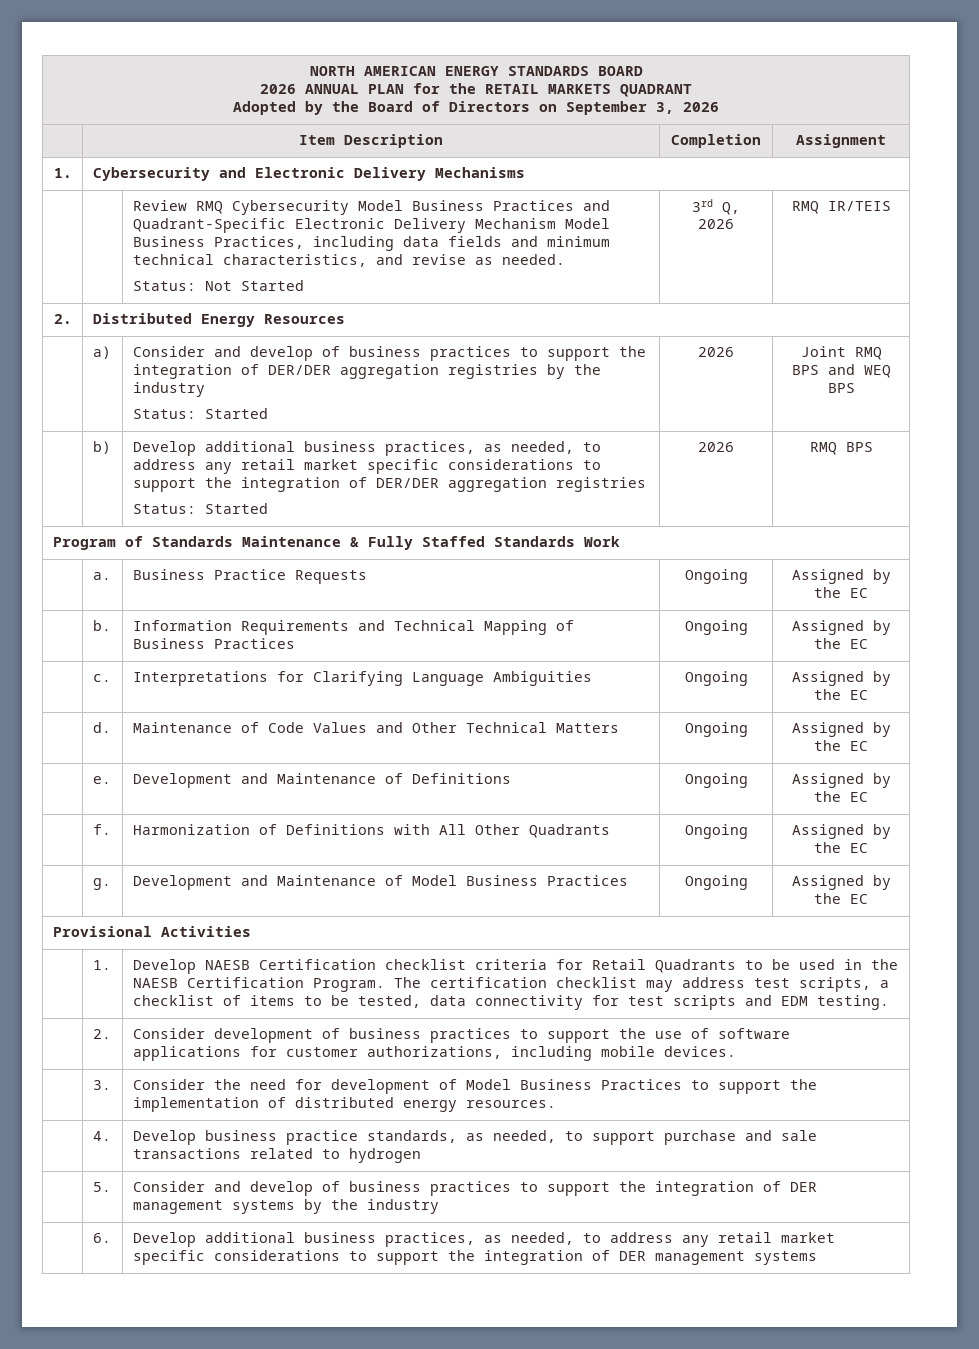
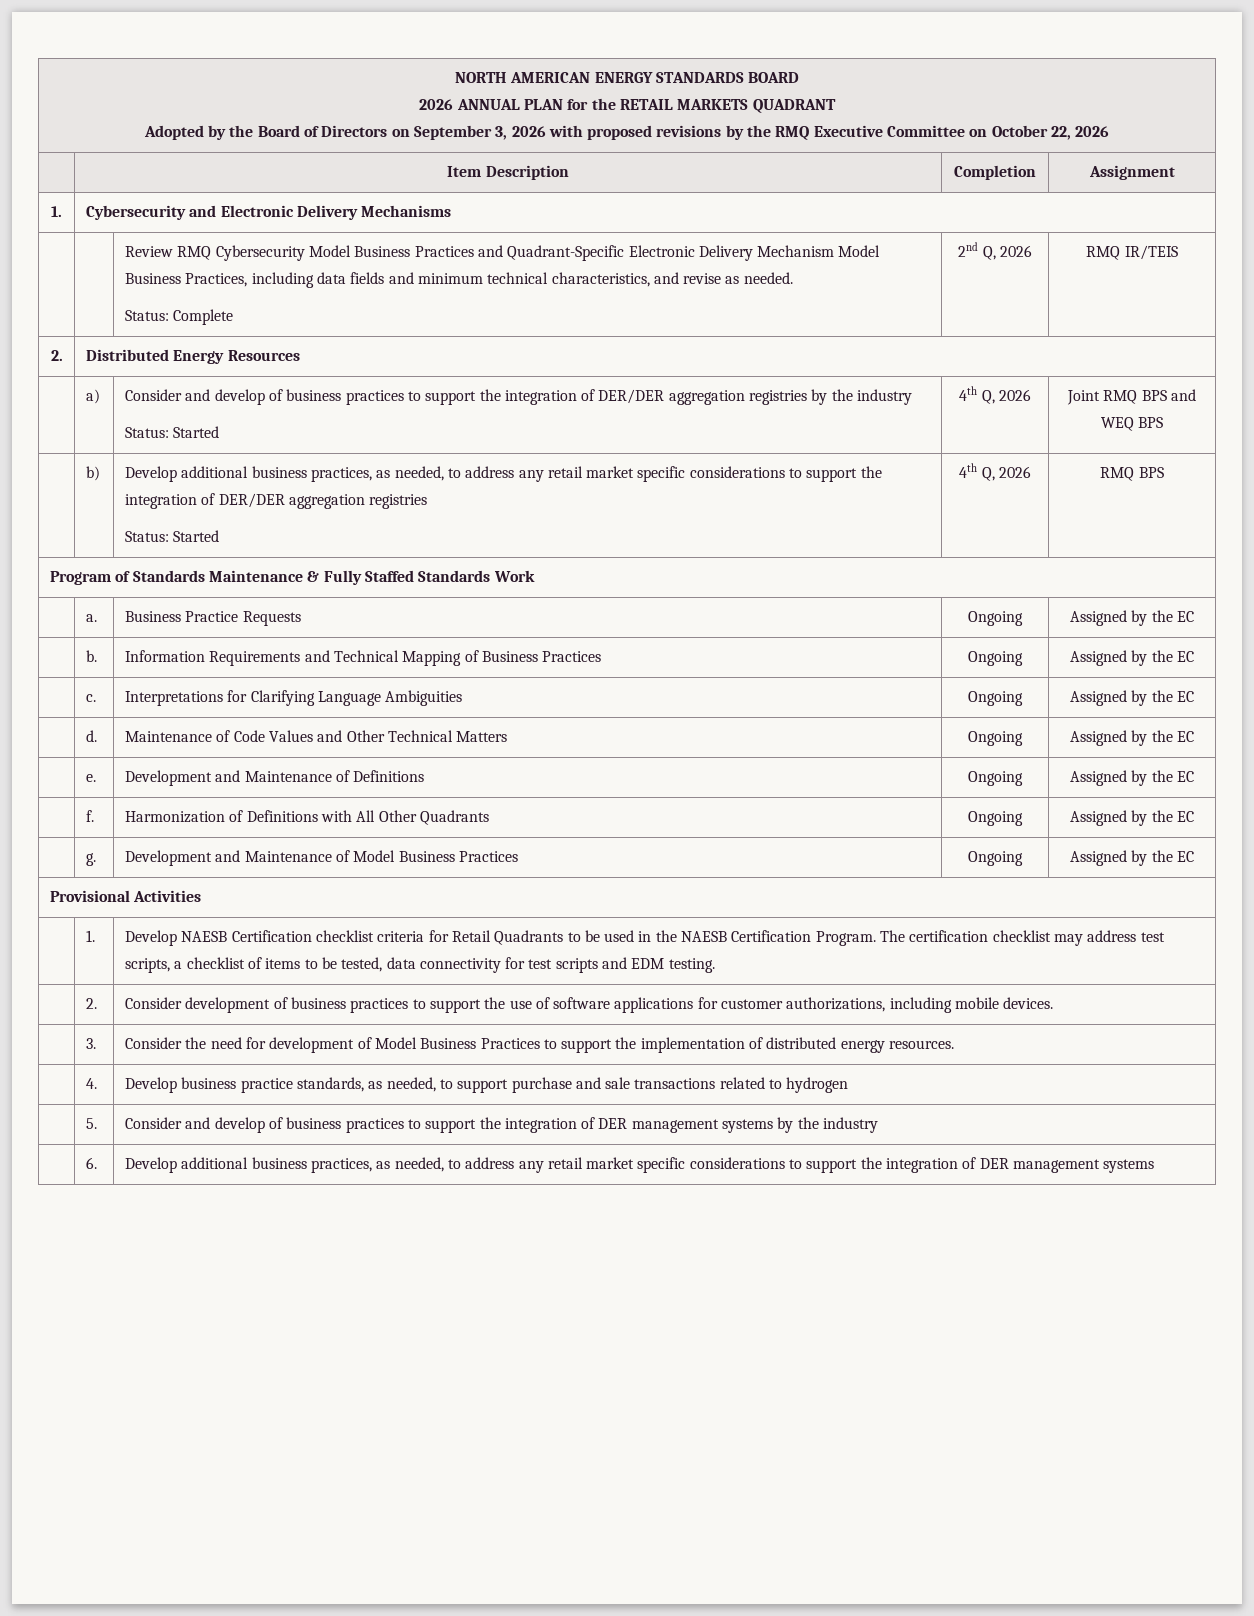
  NORTH AMERICAN ENERGY STANDARDS BOARD
  2026 ANNUAL PLAN for the RETAIL MARKETS QUADRANT
- Adopted by the Board of Directors on September 3, 2026
+ Adopted by the Board of Directors on September 3, 2026 with proposed revisions by the RMQ Executive Committee on October 22, 2026
  | | Review RMQ Cybersecurity Model Business Practices and Quadrant-Specific Electronic Delivery Mechanism Model Business Practices, including data fields and minimum technical characteristics, and revise as needed.
- Status: Not Started | 3rd Q, 2026 | RMQ IR/TEIS
+ Status: Complete | 2nd Q, 2026 | RMQ IR/TEIS
  | a) | Consider and develop of business practices to support the integration of DER/DER aggregation registries by the industry
- Status: Started | 2026 | Joint RMQ BPS and WEQ BPS
+ Status: Started | 4th Q, 2026 | Joint RMQ BPS and WEQ BPS
  | b) | Develop additional business practices, as needed, to address any retail market specific considerations to support the integration of DER/DER aggregation registries
- Status: Started | 2026 | RMQ BPS
+ Status: Started | 4th Q, 2026 | RMQ BPS

